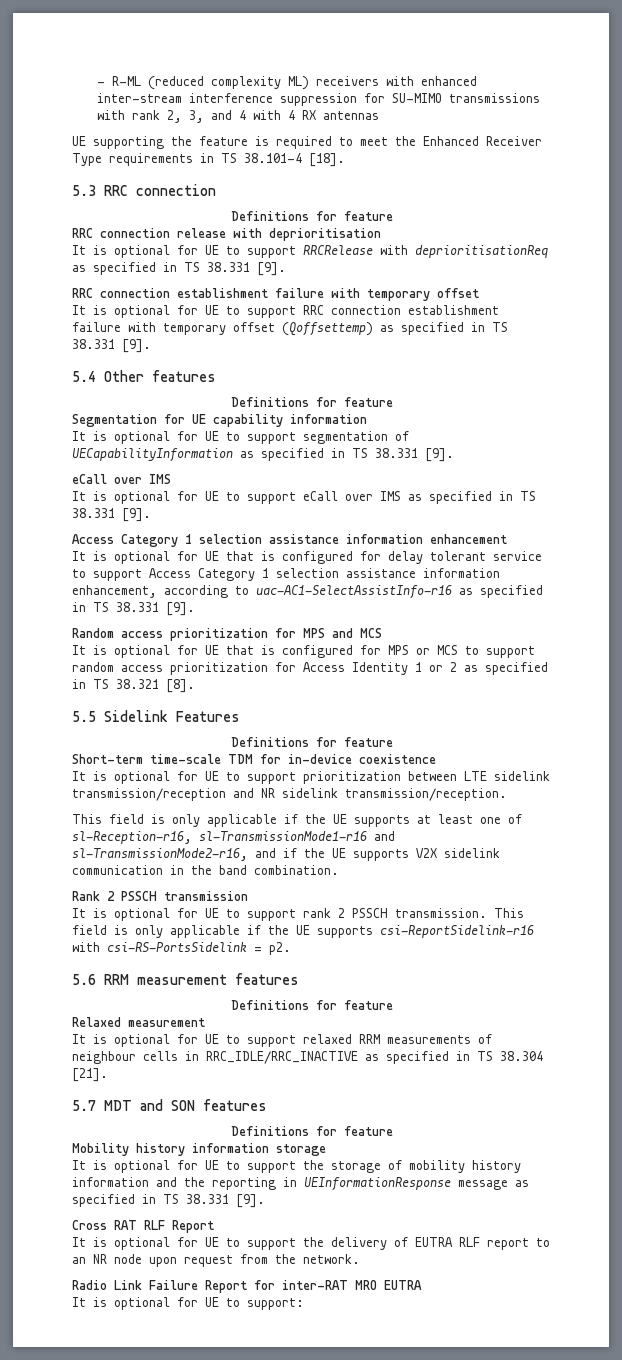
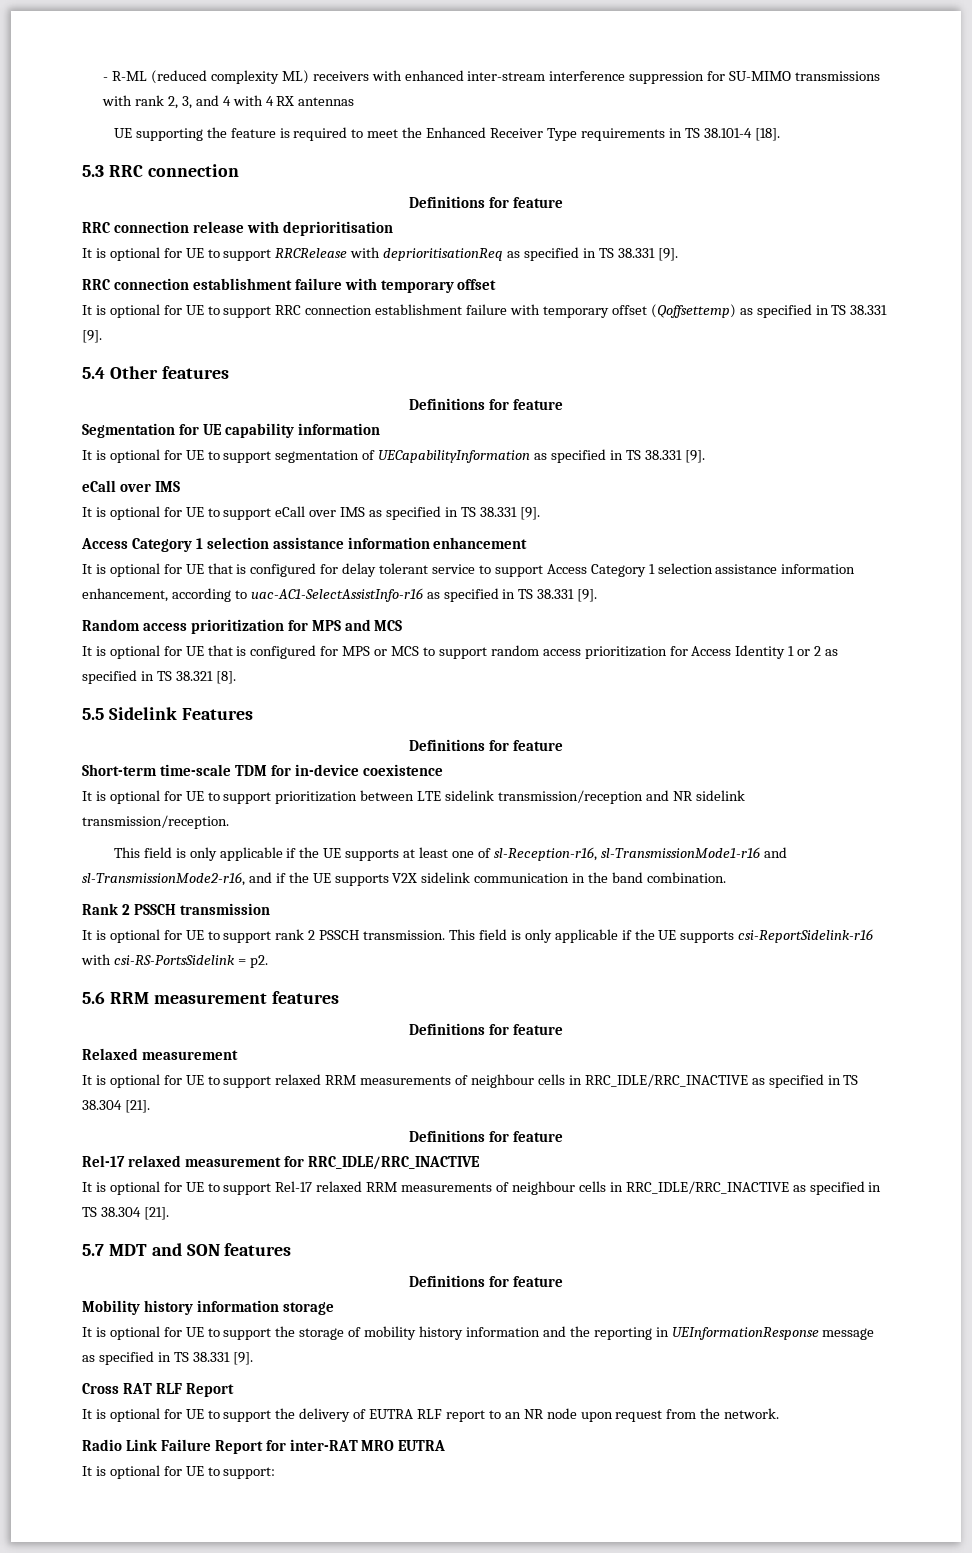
  It is optional for UE to support relaxed RRM measurements of neighbour cells in RRC_IDLE/RRC_INACTIVE as specified in TS 38.304 [21].
+ Definitions for feature
+ Rel-17 relaxed measurement for RRC_IDLE/RRC_INACTIVE
+ It is optional for UE to support Rel-17 relaxed RRM measurements of neighbour cells in RRC_IDLE/RRC_INACTIVE as specified in TS 38.304 [21].

